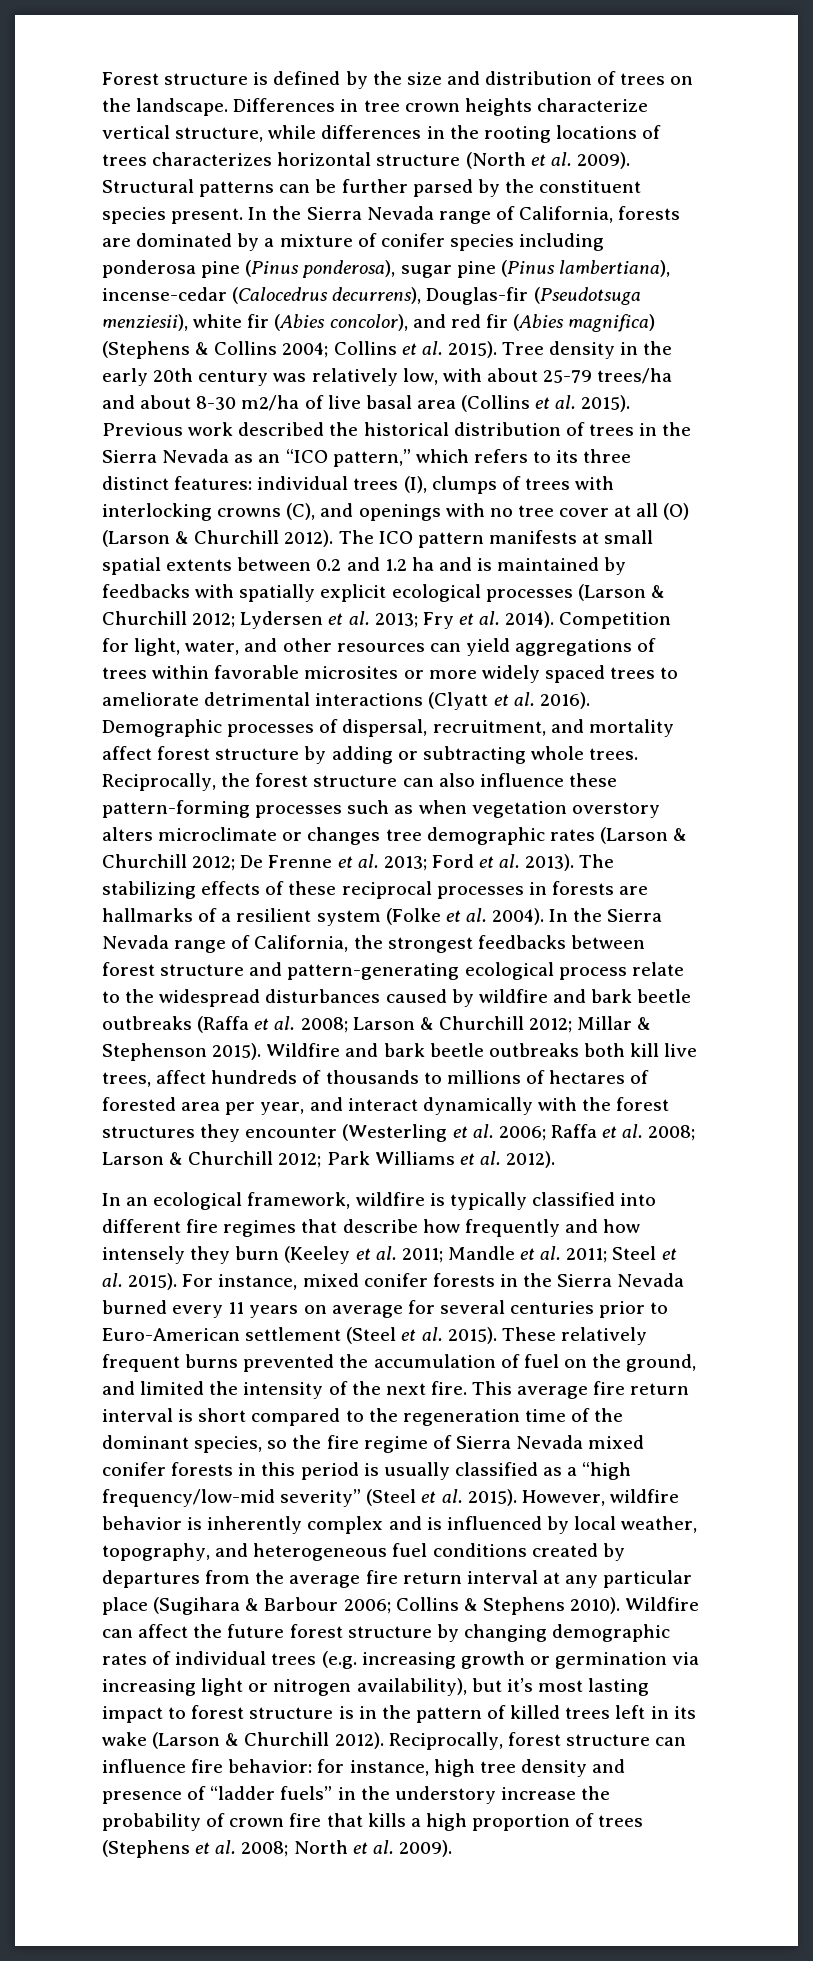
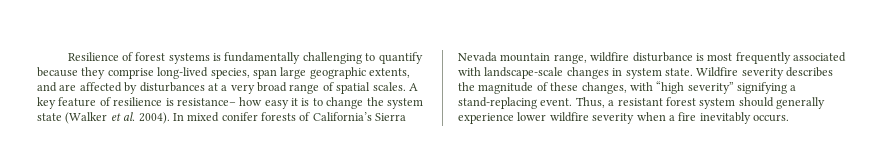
- Forest structure is defined by the size and distribution of trees on the landscape. Differences in tree crown heights characterize vertical structure, while differences in the rooting locations of trees characterizes horizontal structure (North et al. 2009). Structural patterns can be further parsed by the constituent species present. In the Sierra Nevada range of California, forests are dominated by a mixture of conifer species including ponderosa pine (Pinus ponderosa), sugar pine (Pinus lambertiana), incense-cedar (Calocedrus decurrens), Douglas-fir (Pseudotsuga menziesii), white fir (Abies concolor), and red fir (Abies magnifica) (Stephens & Collins 2004; Collins et al. 2015). Tree density in the early 20th century was relatively low, with about 25-79 trees/ha and about 8-30 m2/ha of live basal area (Collins et al. 2015). Previous work described the historical distribution of trees in the Sierra Nevada as an “ICO pattern,” which refers to its three distinct features: individual trees (I), clumps of trees with interlocking crowns (C), and openings with no tree cover at all (O) (Larson & Churchill 2012). The ICO pattern manifests at small spatial extents between 0.2 and 1.2 ha and is maintained by feedbacks with spatially explicit ecological processes (Larson & Churchill 2012; Lydersen et al. 2013; Fry et al. 2014). Competition for light, water, and other resources can yield aggregations of trees within favorable microsites or more widely spaced trees to ameliorate detrimental interactions (Clyatt et al. 2016). Demographic processes of dispersal, recruitment, and mortality affect forest structure by adding or subtracting whole trees. Reciprocally, the forest structure can also influence these pattern-forming processes such as when vegetation overstory alters microclimate or changes tree demographic rates (Larson & Churchill 2012; De Frenne et al. 2013; Ford et al. 2013). The stabilizing effects of these reciprocal processes in forests are hallmarks of a resilient system (Folke et al. 2004). In the Sierra Nevada range of California, the strongest feedbacks between forest structure and pattern-generating ecological process relate to the widespread disturbances caused by wildfire and bark beetle outbreaks (Raffa et al. 2008; Larson & Churchill 2012; Millar & Stephenson 2015). Wildfire and bark beetle outbreaks both kill live trees, affect hundreds of thousands to millions of hectares of forested area per year, and interact dynamically with the forest structures they encounter (Westerling et al. 2006; Raffa et al. 2008; Larson & Churchill 2012; Park Williams et al. 2012).
- In an ecological framework, wildfire is typically classified into different fire regimes that describe how frequently and how intensely they burn (Keeley et al. 2011; Mandle et al. 2011; Steel et al. 2015). For instance, mixed conifer forests in the Sierra Nevada burned every 11 years on average for several centuries prior to Euro-American settlement (Steel et al. 2015). These relatively frequent burns prevented the accumulation of fuel on the ground, and limited the intensity of the next fire. This average fire return interval is short compared to the regeneration time of the dominant species, so the fire regime of Sierra Nevada mixed conifer forests in this period is usually classified as a “high frequency/low-mid severity” (Steel et al. 2015). However, wildfire behavior is inherently complex and is influenced by local weather, topography, and heterogeneous fuel conditions created by departures from the average fire return interval at any particular place (Sugihara & Barbour 2006; Collins & Stephens 2010). Wildfire can affect the future forest structure by changing demographic rates of individual trees (e.g. increasing growth or germination via increasing light or nitrogen availability), but it’s most lasting impact to forest structure is in the pattern of killed trees left in its wake (Larson & Churchill 2012). Reciprocally, forest structure can influence fire behavior: for instance, high tree density and presence of “ladder fuels” in the understory increase the probability of crown fire that kills a high proportion of trees (Stephens et al. 2008; North et al. 2009).
+ Resilience of forest systems is fundamentally challenging to quantify because they comprise long-lived species, span large geographic extents, and are affected by disturbances at a very broad range of spatial scales. A key feature of resilience is resistance– how easy it is to change the system state (Walker et al. 2004). In mixed conifer forests of California’s Sierra Nevada mountain range, wildfire disturbance is most frequently associated with landscape-scale changes in system state. Wildfire severity describes the magnitude of these changes, with “high severity” signifying a stand-replacing event. Thus, a resistant forest system should generally experience lower wildfire severity when a fire inevitably occurs.

